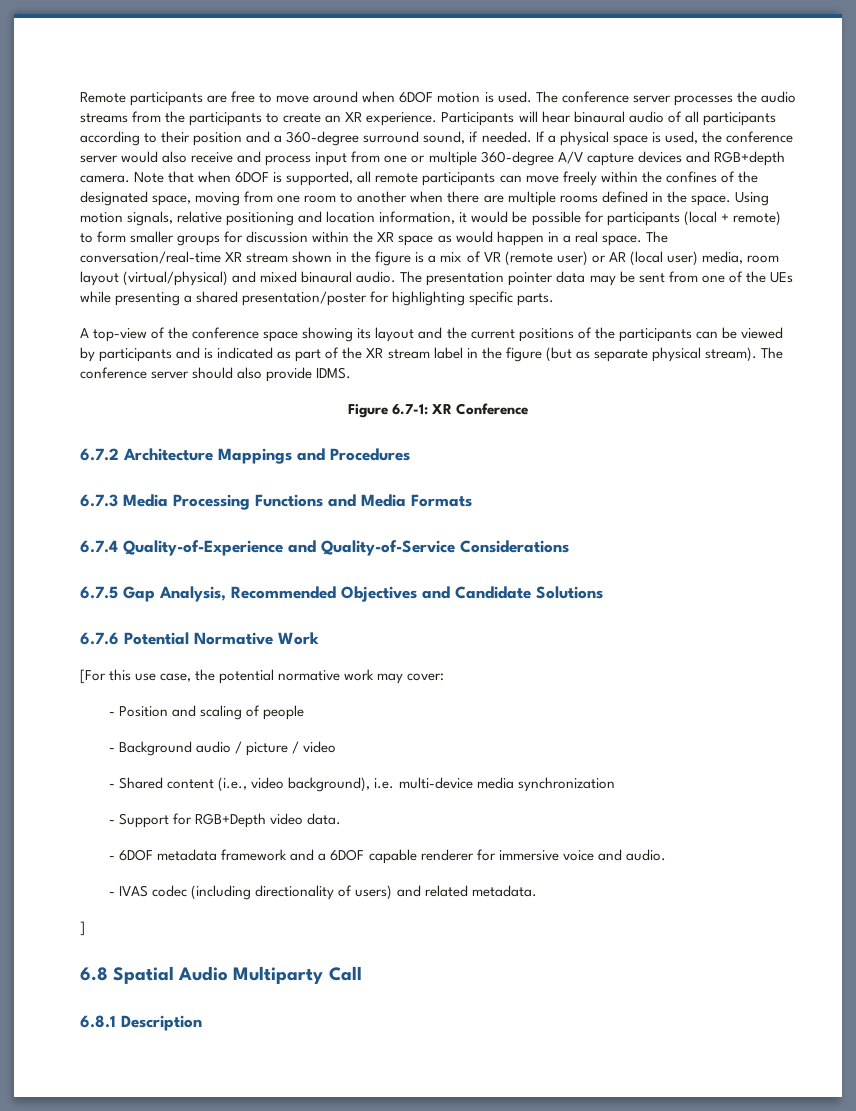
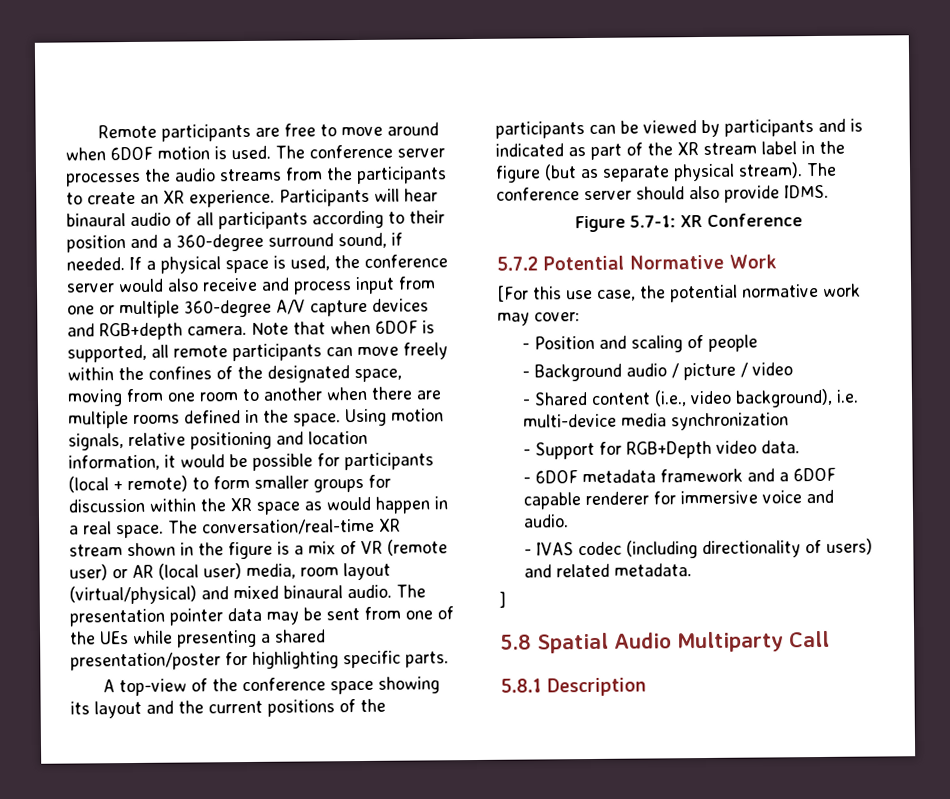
- Figure 6.7-1: XR Conference
+ Figure 5.7-1: XR Conference
- 6.7.2 Architecture Mappings and Procedures
- 6.7.3 Media Processing Functions and Media Formats
- 6.7.4 Quality-of-Experience and Quality-of-Service Considerations
- 6.7.5 Gap Analysis, Recommended Objectives and Candidate Solutions
- 6.7.6 Potential Normative Work
+ 5.7.2 Potential Normative Work
- 6.8 Spatial Audio Multiparty Call
+ 5.8 Spatial Audio Multiparty Call
- 6.8.1 Description
+ 5.8.1 Description

